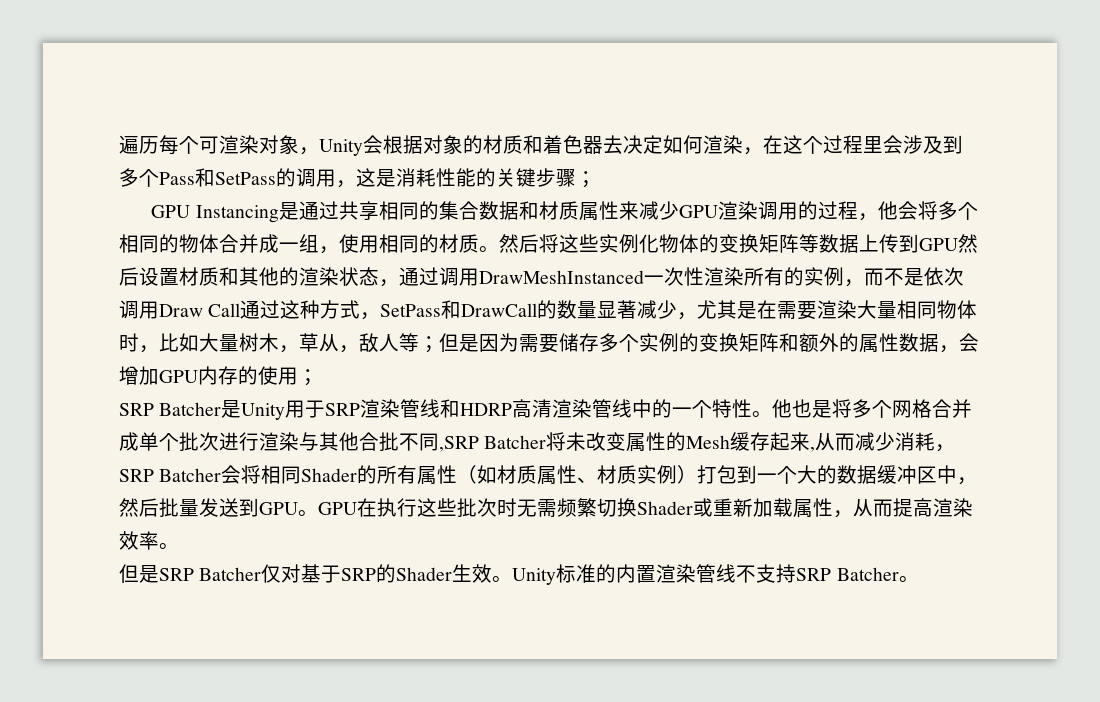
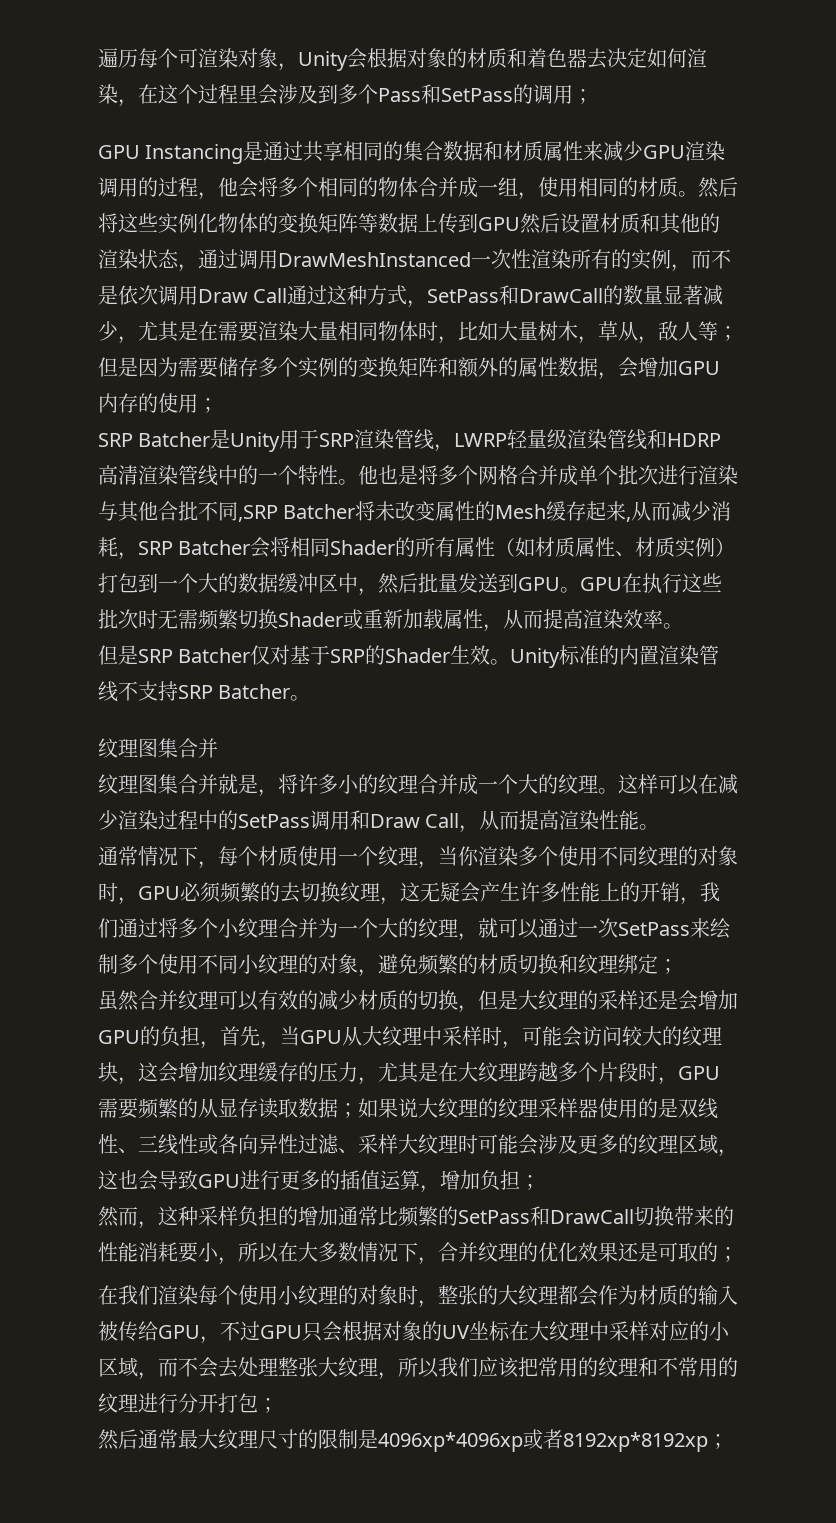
- 遍历每个可渲染对象，Unity会根据对象的材质和着色器去决定如何渲染，在这个过程里会涉及到多个Pass和SetPass的调用，这是消耗性能的关键步骤；
+ 遍历每个可渲染对象，Unity会根据对象的材质和着色器去决定如何渲染，在这个过程里会涉及到多个Pass和SetPass的调用；
- SRP Batcher是Unity用于SRP渲染管线和HDRP高清渲染管线中的一个特性。
+ SRP Batcher是Unity用于SRP渲染管线，LWRP轻量级渲染管线和HDRP高清渲染管线中的一个特性。
  Unity标准的内置渲染管线不支持SRP Batcher。
+ 纹理图集合并
+ 纹理图集合并就是，将许多小的纹理合并成一个大的纹理。这样可以在减少渲染过程中的SetPass调用和Draw Call，从而提高渲染性能。
+ 通常情况下，每个材质使用一个纹理，当你渲染多个使用不同纹理的对象时，GPU必须频繁的去切换纹理，这无疑会产生许多性能上的开销，我们通过将多个小纹理合并为一个大的纹理，就可以通过一次SetPass来绘制多个使用不同小纹理的对象，避免频繁的材质切换和纹理绑定；
+ 虽然合并纹理可以有效的减少材质的切换，但是大纹理的采样还是会增加GPU的负担，首先，当GPU从大纹理中采样时，可能会访问较大的纹理块，这会增加纹理缓存的压力，尤其是在大纹理跨越多个片段时，GPU需要频繁的从显存读取数据；如果说大纹理的纹理采样器使用的是双线性、三线性或各向异性过滤、采样大纹理时可能会涉及更多的纹理区域，这也会导致GPU进行更多的插值运算，增加负担；
+ 然而，这种采样负担的增加通常比频繁的SetPass和DrawCall切换带来的性能消耗要小，所以在大多数情况下，合并纹理的优化效果还是可取的；
+ 在我们渲染每个使用小纹理的对象时，整张的大纹理都会作为材质的输入被传给GPU，不过GPU只会根据对象的UV坐标在大纹理中采样对应的小区域，而不会去处理整张大纹理，所以我们应该把常用的纹理和不常用的纹理进行分开打包；
+ 然后通常最大纹理尺寸的限制是4096xp*4096xp或者8192xp*8192xp；

